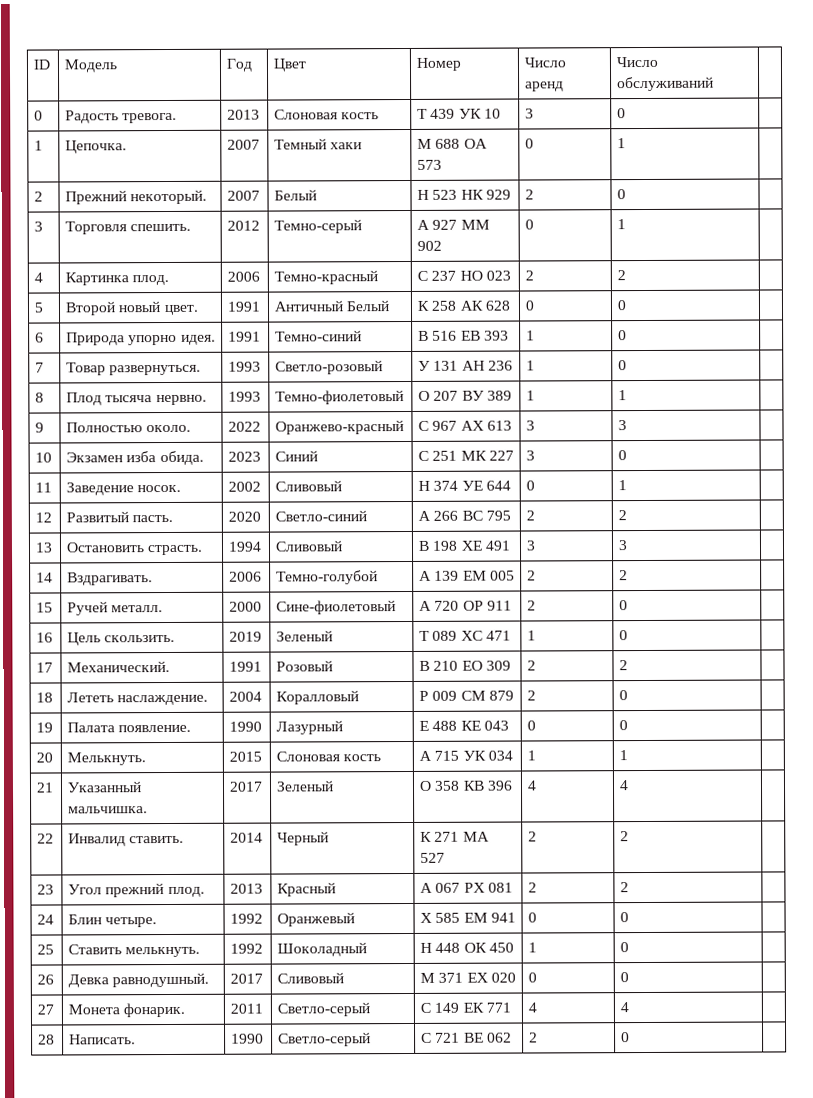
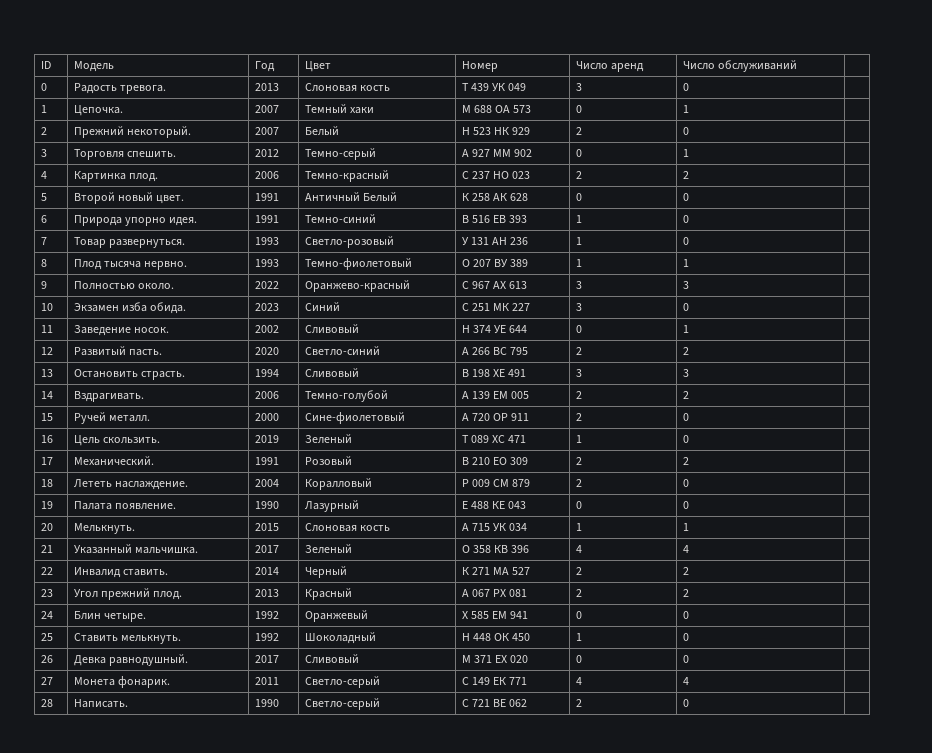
- 0 | Радость тревога. | 2013 | Слоновая кость | Т 439 УК 10 | 3 | 0 |
+ 0 | Радость тревога. | 2013 | Слоновая кость | Т 439 УК 049 | 3 | 0 |

